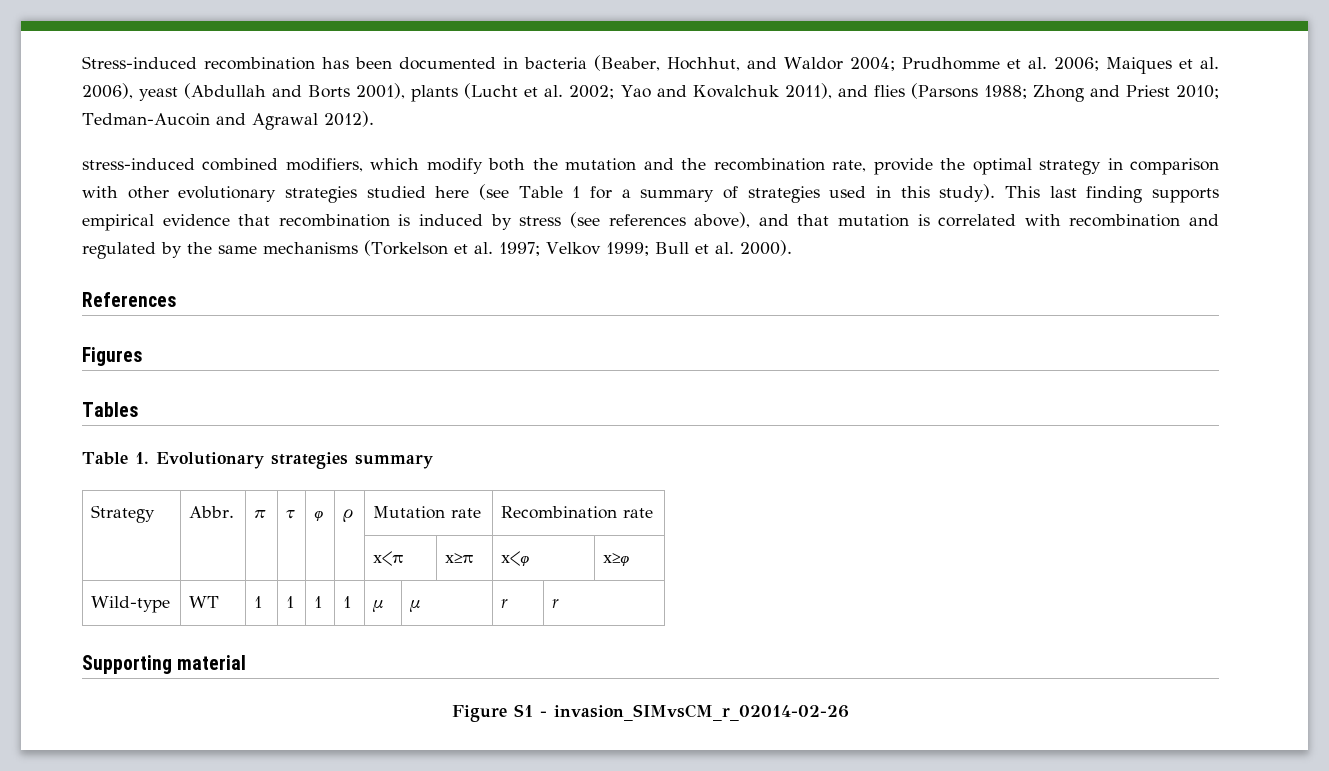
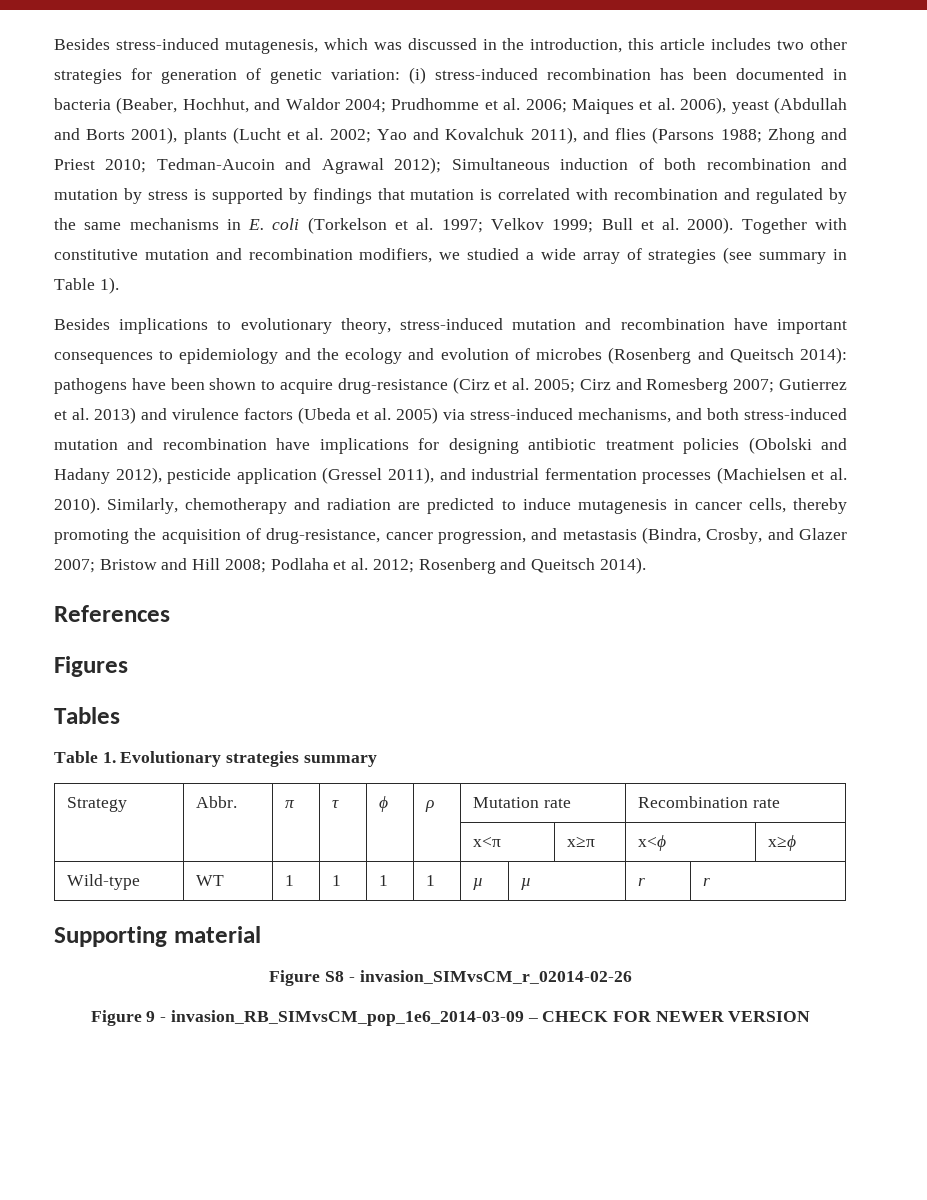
- Stress-induced recombination has been documented in bacteria (Beaber, Hochhut, and Waldor 2004;
+ Besides stress-induced mutagenesis, which was discussed in the introduction, this article includes two other strategies for generation of genetic variation: (i) stress-induced recombination has been documented in bacteria (Beaber, Hochhut, and Waldor 2004;
- Tedman-Aucoin and Agrawal 2012).
- stress-induced combined modifiers, which modify both the mutation and the recombination rate, provide the optimal strategy in comparison with other evolutionary strategies studied here (see Table 1 for a summary of strategies used in this study). This last finding supports empirical evidence that recombination is induced by stress (see references above), and that mutation is correlated with recombination and regulated by the same mechanisms (Torkelson et al. 1997;
+ Tedman-Aucoin and Agrawal 2012); Simultaneous induction of both recombination and mutation by stress is supported by findings that mutation is correlated with recombination and regulated by the same mechanisms in E. coli (Torkelson et al. 1997;
+ Together with constitutive mutation and recombination modifiers, we studied a wide array of strategies (see summary in Table 1).
+ Besides implications to evolutionary theory, stress-induced mutation and recombination have important consequences to epidemiology and the ecology and evolution of microbes (Rosenberg and Queitsch 2014): pathogens have been shown to acquire drug-resistance (Cirz et al. 2005; Cirz and Romesberg 2007; Gutierrez et al. 2013) and virulence factors (Ubeda et al. 2005) via stress-induced mechanisms, and both stress-induced mutation and recombination have implications for designing antibiotic treatment policies (Obolski and Hadany 2012), pesticide application (Gressel 2011), and industrial fermentation processes (Machielsen et al. 2010). Similarly, chemotherapy and radiation are predicted to induce mutagenesis in cancer cells, thereby promoting the acquisition of drug-resistance, cancer progression, and metastasis (Bindra, Crosby, and Glazer 2007; Bristow and Hill 2008; Podlaha et al. 2012; Rosenberg and Queitsch 2014).
- Figure S1 - invasion_SIMvsCM_r_02014-02-26
+ Figure S8 - invasion_SIMvsCM_r_02014-02-26
+ Figure 9 - invasion_RB_SIMvsCM_pop_1e6_2014-03-09 – CHECK FOR NEWER VERSION

